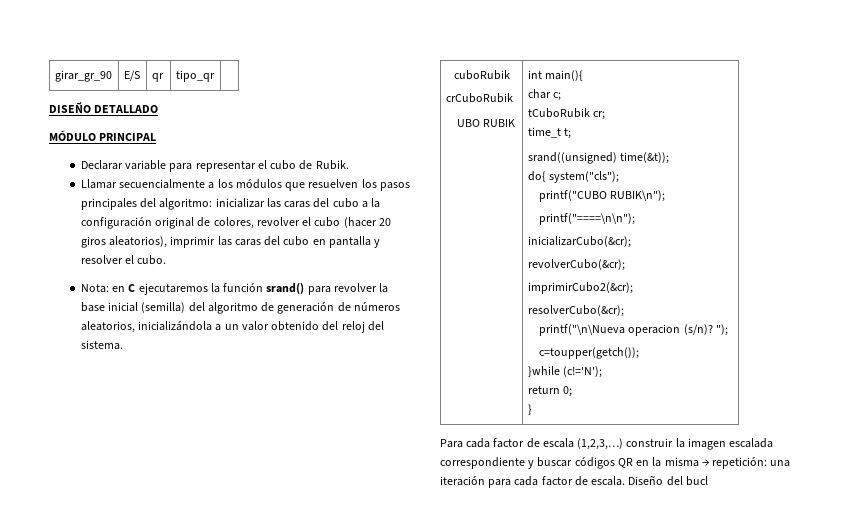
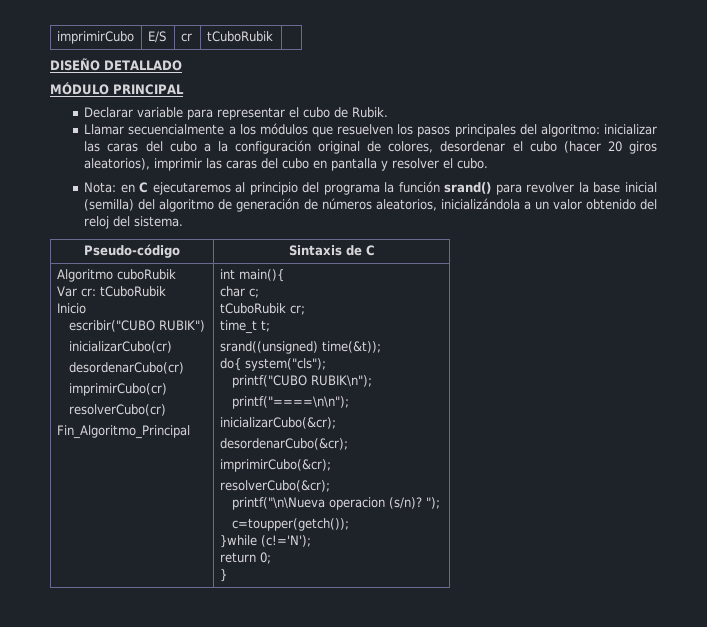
- girar_gr_90 | E/S | qr | tipo_qr |
+ imprimirCubo | E/S | cr | tCuboRubik |
- Llamar secuencialmente a los módulos que resuelven los pasos principales del algoritmo: inicializar las caras del cubo a la configuración original de colores, revolver el cubo (hacer 20 giros aleatorios), imprimir las caras del cubo en pantalla y resolver el cubo.
+ Llamar secuencialmente a los módulos que resuelven los pasos principales del algoritmo: inicializar las caras del cubo a la configuración original de colores, desordenar el cubo (hacer 20 giros aleatorios), imprimir las caras del cubo en pantalla y resolver el cubo.
- Nota: en C ejecutaremos la función srand() para revolver la base inicial (semilla) del algoritmo de generación de números aleatorios, inicializándola a un valor obtenido del reloj del sistema.
+ Nota: en C ejecutaremos al principio del programa la función srand() para revolver la base inicial (semilla) del algoritmo de generación de números aleatorios, inicializándola a un valor obtenido del reloj del sistema.
- cuboRubik
- crCuboRubik
- UBO RUBIK | int main(){
+ Pseudo-código | Sintaxis de C
+ Algoritmo cuboRubik
+ Var cr: tCuboRubik
+ Inicio
+ escribir("CUBO RUBIK")
+ inicializarCubo(cr)
+ desordenarCubo(cr)
+ imprimirCubo(cr)
+ resolverCubo(cr)
+ Fin_Algoritmo_Principal | int main(){
  char c;
  tCuboRubik cr;
  time_t t;
  srand((unsigned) time(&t));
  do{ system("cls");
  printf("CUBO RUBIK\n");
  printf("====\n\n");
  inicializarCubo(&cr);
- revolverCubo(&cr);
- imprimirCubo2(&cr);
+ desordenarCubo(&cr);
+ imprimirCubo(&cr);
- Para cada factor de escala (1,2,3,…) construir la imagen escalada correspondiente y buscar códigos QR en la misma → repetición: una iteración para cada factor de escala. Diseño del bucl

